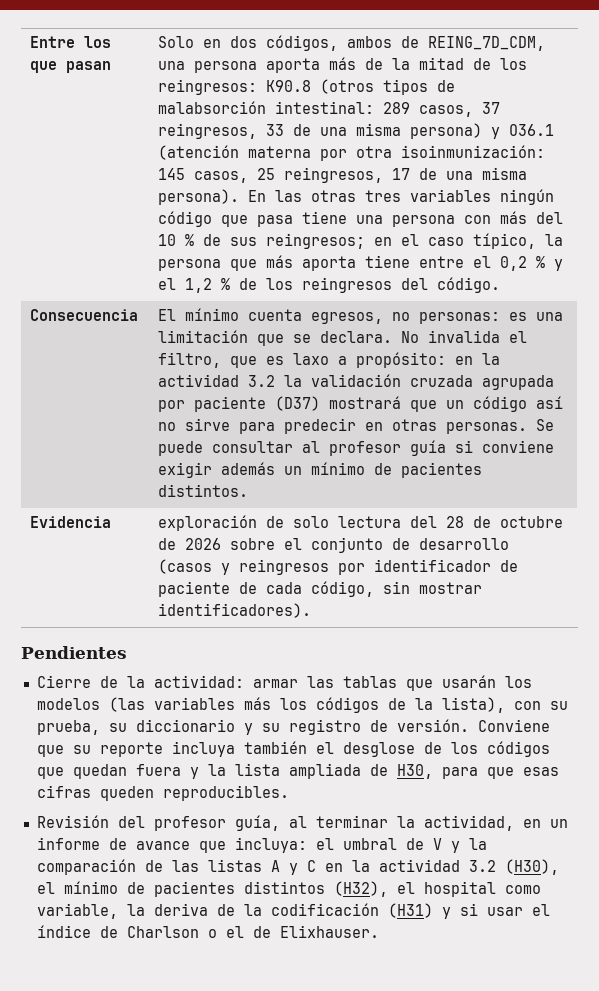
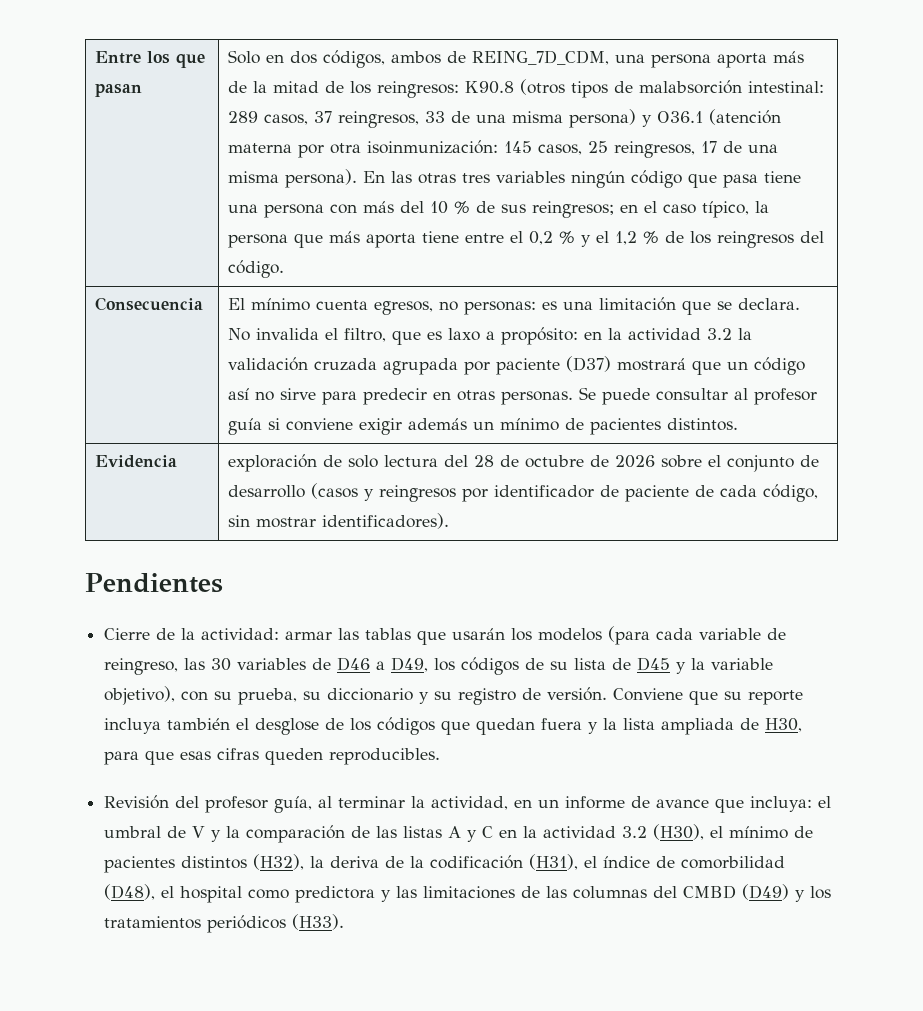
- Cierre de la actividad: armar las tablas que usarán los modelos (las variables más los códigos de la lista), con su prueba, su diccionario y su registro de versión.
+ Cierre de la actividad: armar las tablas que usarán los modelos (para cada variable de reingreso, las 30 variables de D46 a D49, los códigos de su lista de D45 y la variable objetivo), con su prueba, su diccionario y su registro de versión.
- Revisión del profesor guía, al terminar la actividad, en un informe de avance que incluya: el umbral de V y la comparación de las listas A y C en la actividad 3.2 (H30), el mínimo de pacientes distintos (H32), el hospital como variable, la deriva de la codificación (H31) y si usar el índice de Charlson o el de Elixhauser.
+ Revisión del profesor guía, al terminar la actividad, en un informe de avance que incluya: el umbral de V y la comparación de las listas A y C en la actividad 3.2 (H30), el mínimo de pacientes distintos (H32), la deriva de la codificación (H31), el índice de comorbilidad (D48), el hospital como predictora y las limitaciones de las columnas del CMBD (D49) y los tratamientos periódicos (H33).

